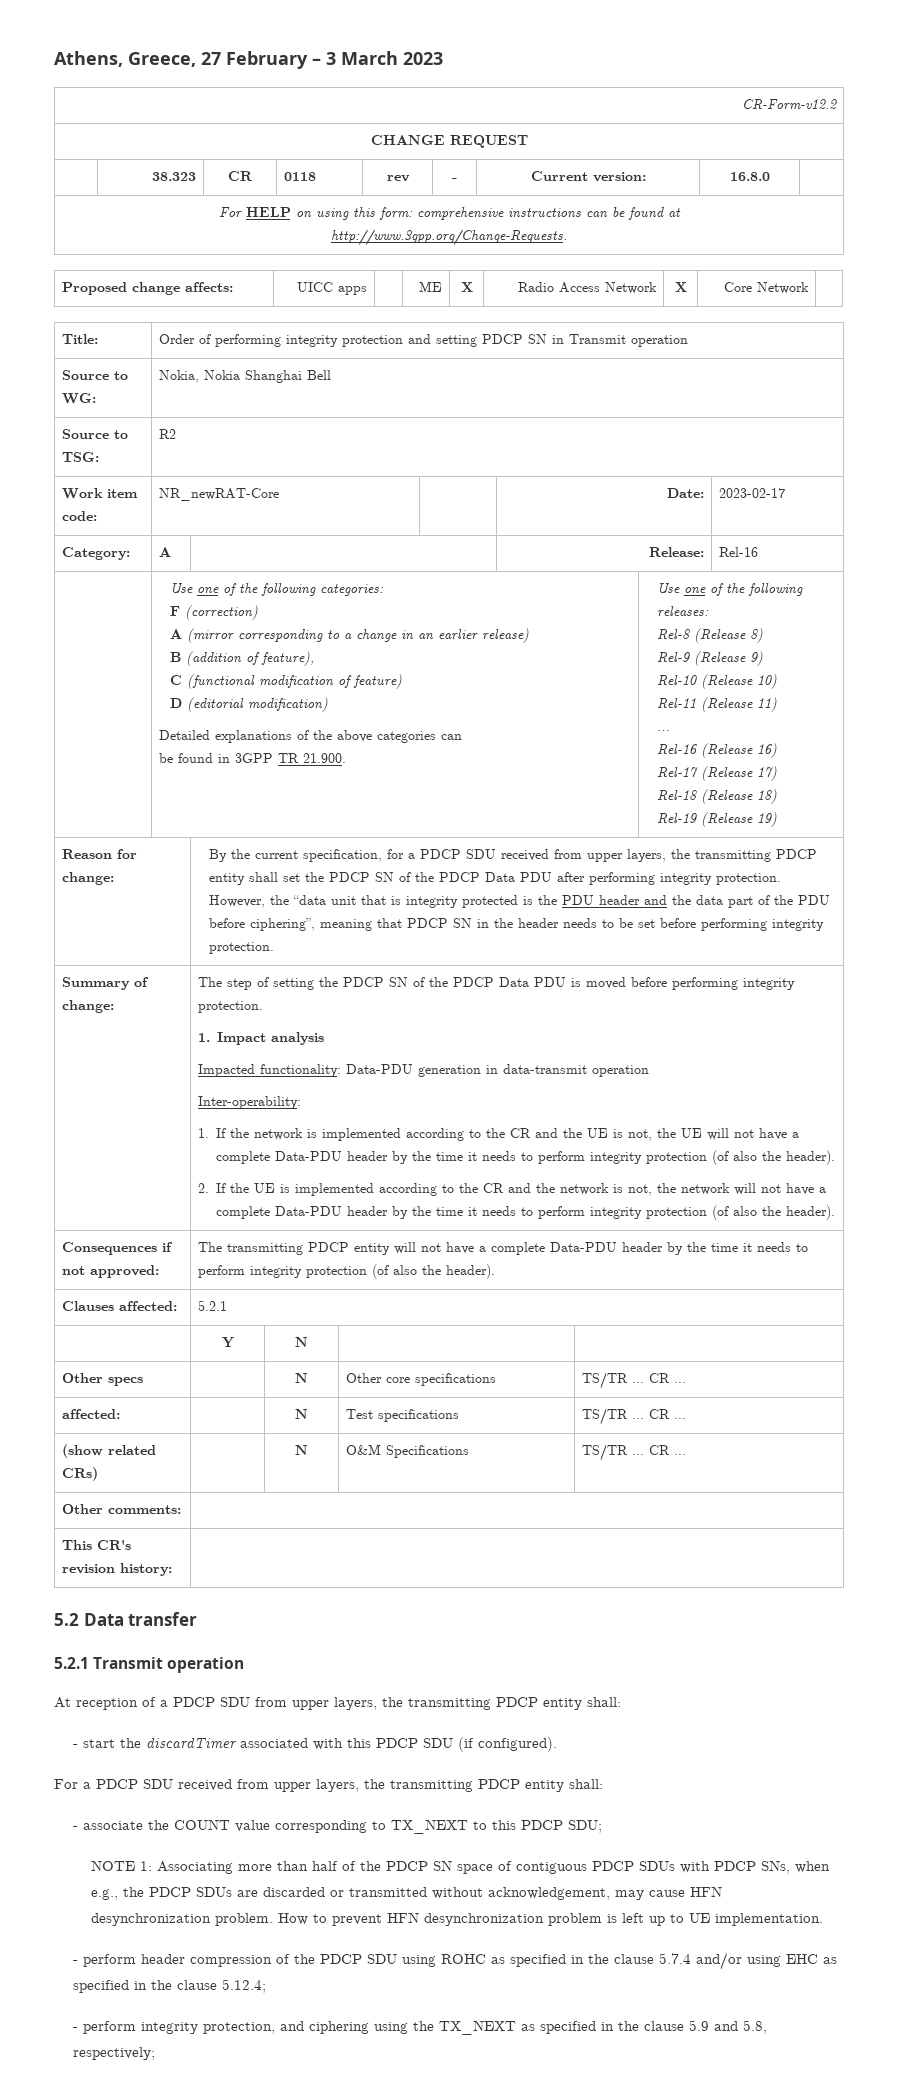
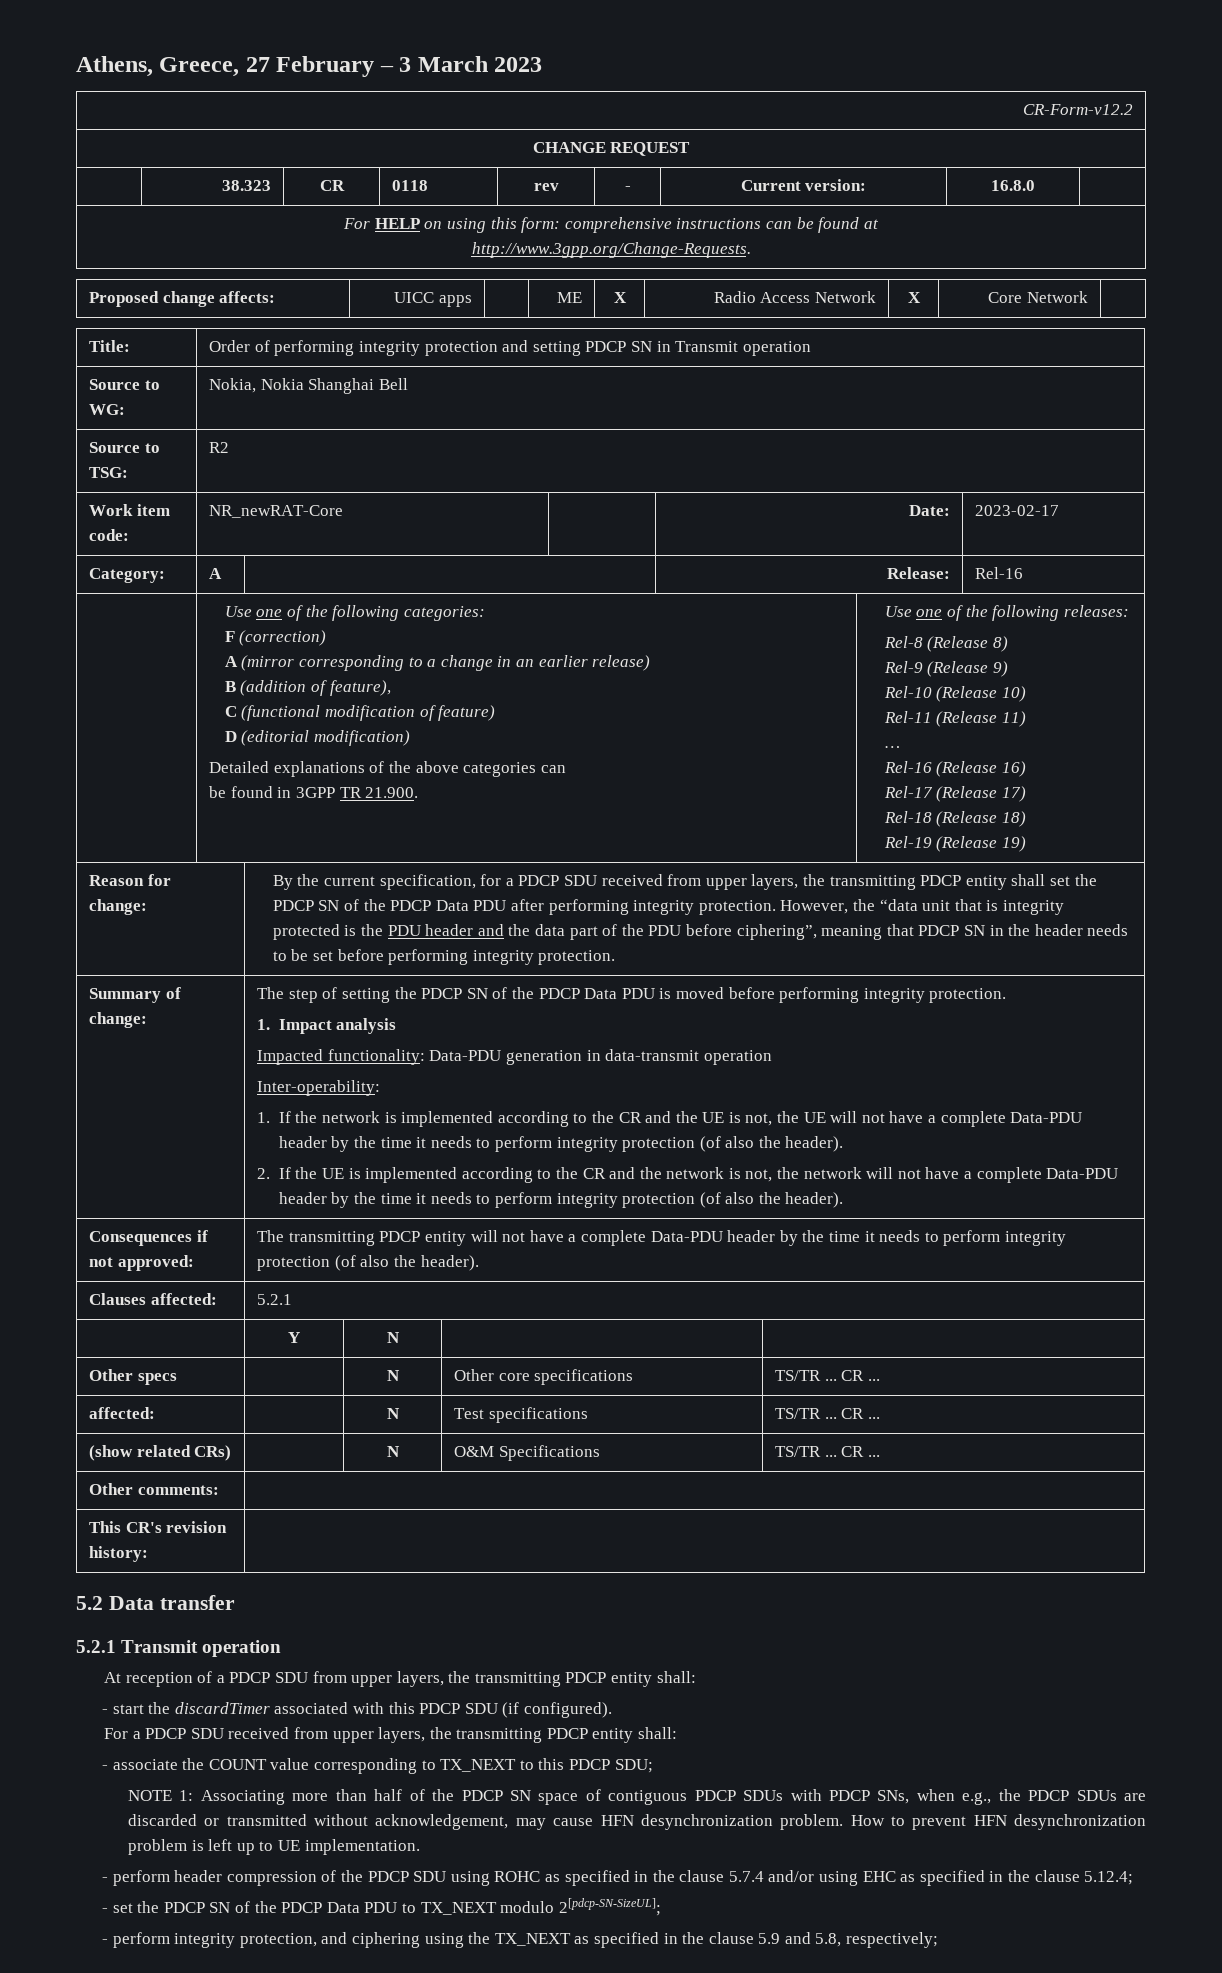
+ - set the PDCP SN of the PDCP Data PDU to TX_NEXT modulo 2[pdcp-SN-SizeUL];

